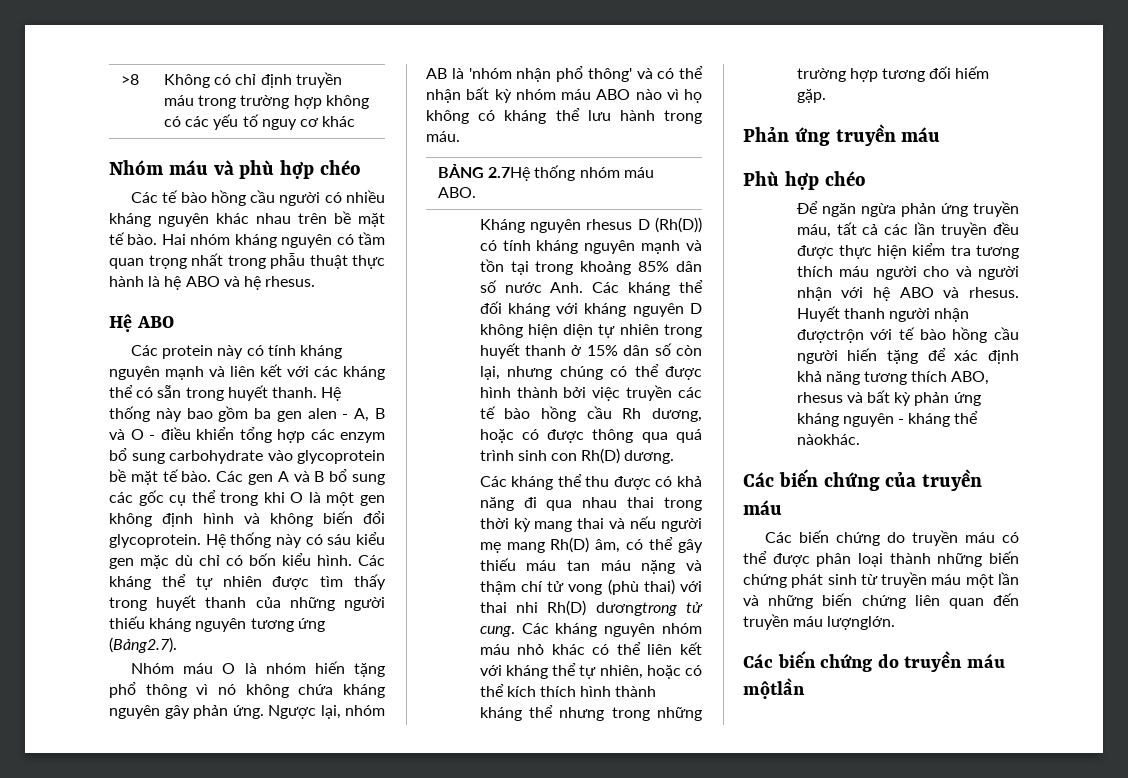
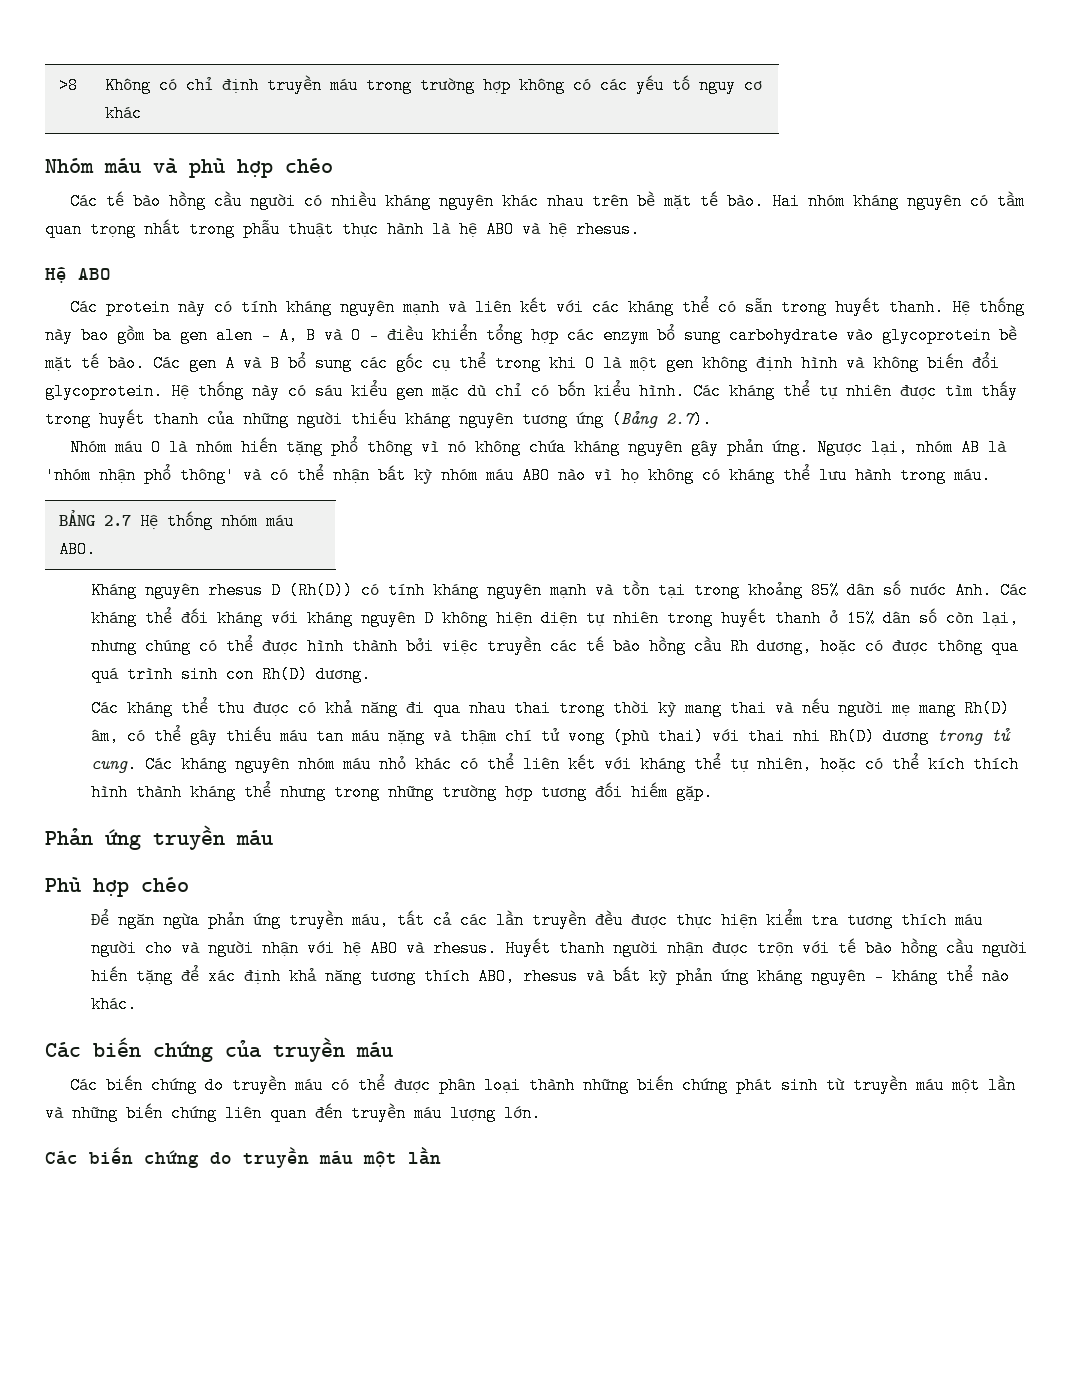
- Các kháng thể tự nhiên được tìm thấy trong huyết thanh của những người thiếu kháng nguyên tương ứng (Bảng2.7).
+ Các kháng thể tự nhiên được tìm thấy trong huyết thanh của những người thiếu kháng nguyên tương ứng (Bảng 2.7).
- BẢNG 2.7Hệ thống nhóm máu ABO.
+ BẢNG 2.7 Hệ thống nhóm máu ABO.
- Các kháng thể thu được có khả năng đi qua nhau thai trong thời kỳ mang thai và nếu người mẹ mang Rh(D) âm, có thể gây thiếu máu tan máu nặng và thậm chí tử vong (phù thai) với thai nhi Rh(D) dươngtrong tử cung.
+ Các kháng thể thu được có khả năng đi qua nhau thai trong thời kỳ mang thai và nếu người mẹ mang Rh(D) âm, có thể gây thiếu máu tan máu nặng và thậm chí tử vong (phù thai) với thai nhi Rh(D) dương trong tử cung.
- Huyết thanh người nhận đượctrộn với tế bào hồng cầu người hiến tặng để xác định khả năng tương thích ABO, rhesus và bất kỳ phản ứng kháng nguyên - kháng thể nàokhác.
+ Huyết thanh người nhận được trộn với tế bào hồng cầu người hiến tặng để xác định khả năng tương thích ABO, rhesus và bất kỳ phản ứng kháng nguyên - kháng thể nào khác.
- Các biến chứng do truyền máu có thể được phân loại thành những biến chứng phát sinh từ truyền máu một lần và những biến chứng liên quan đến truyền máu lượnglớn.
- Các biến chứng do truyền máu mộtlần
+ Các biến chứng do truyền máu có thể được phân loại thành những biến chứng phát sinh từ truyền máu một lần và những biến chứng liên quan đến truyền máu lượng lớn.
+ Các biến chứng do truyền máu một lần

